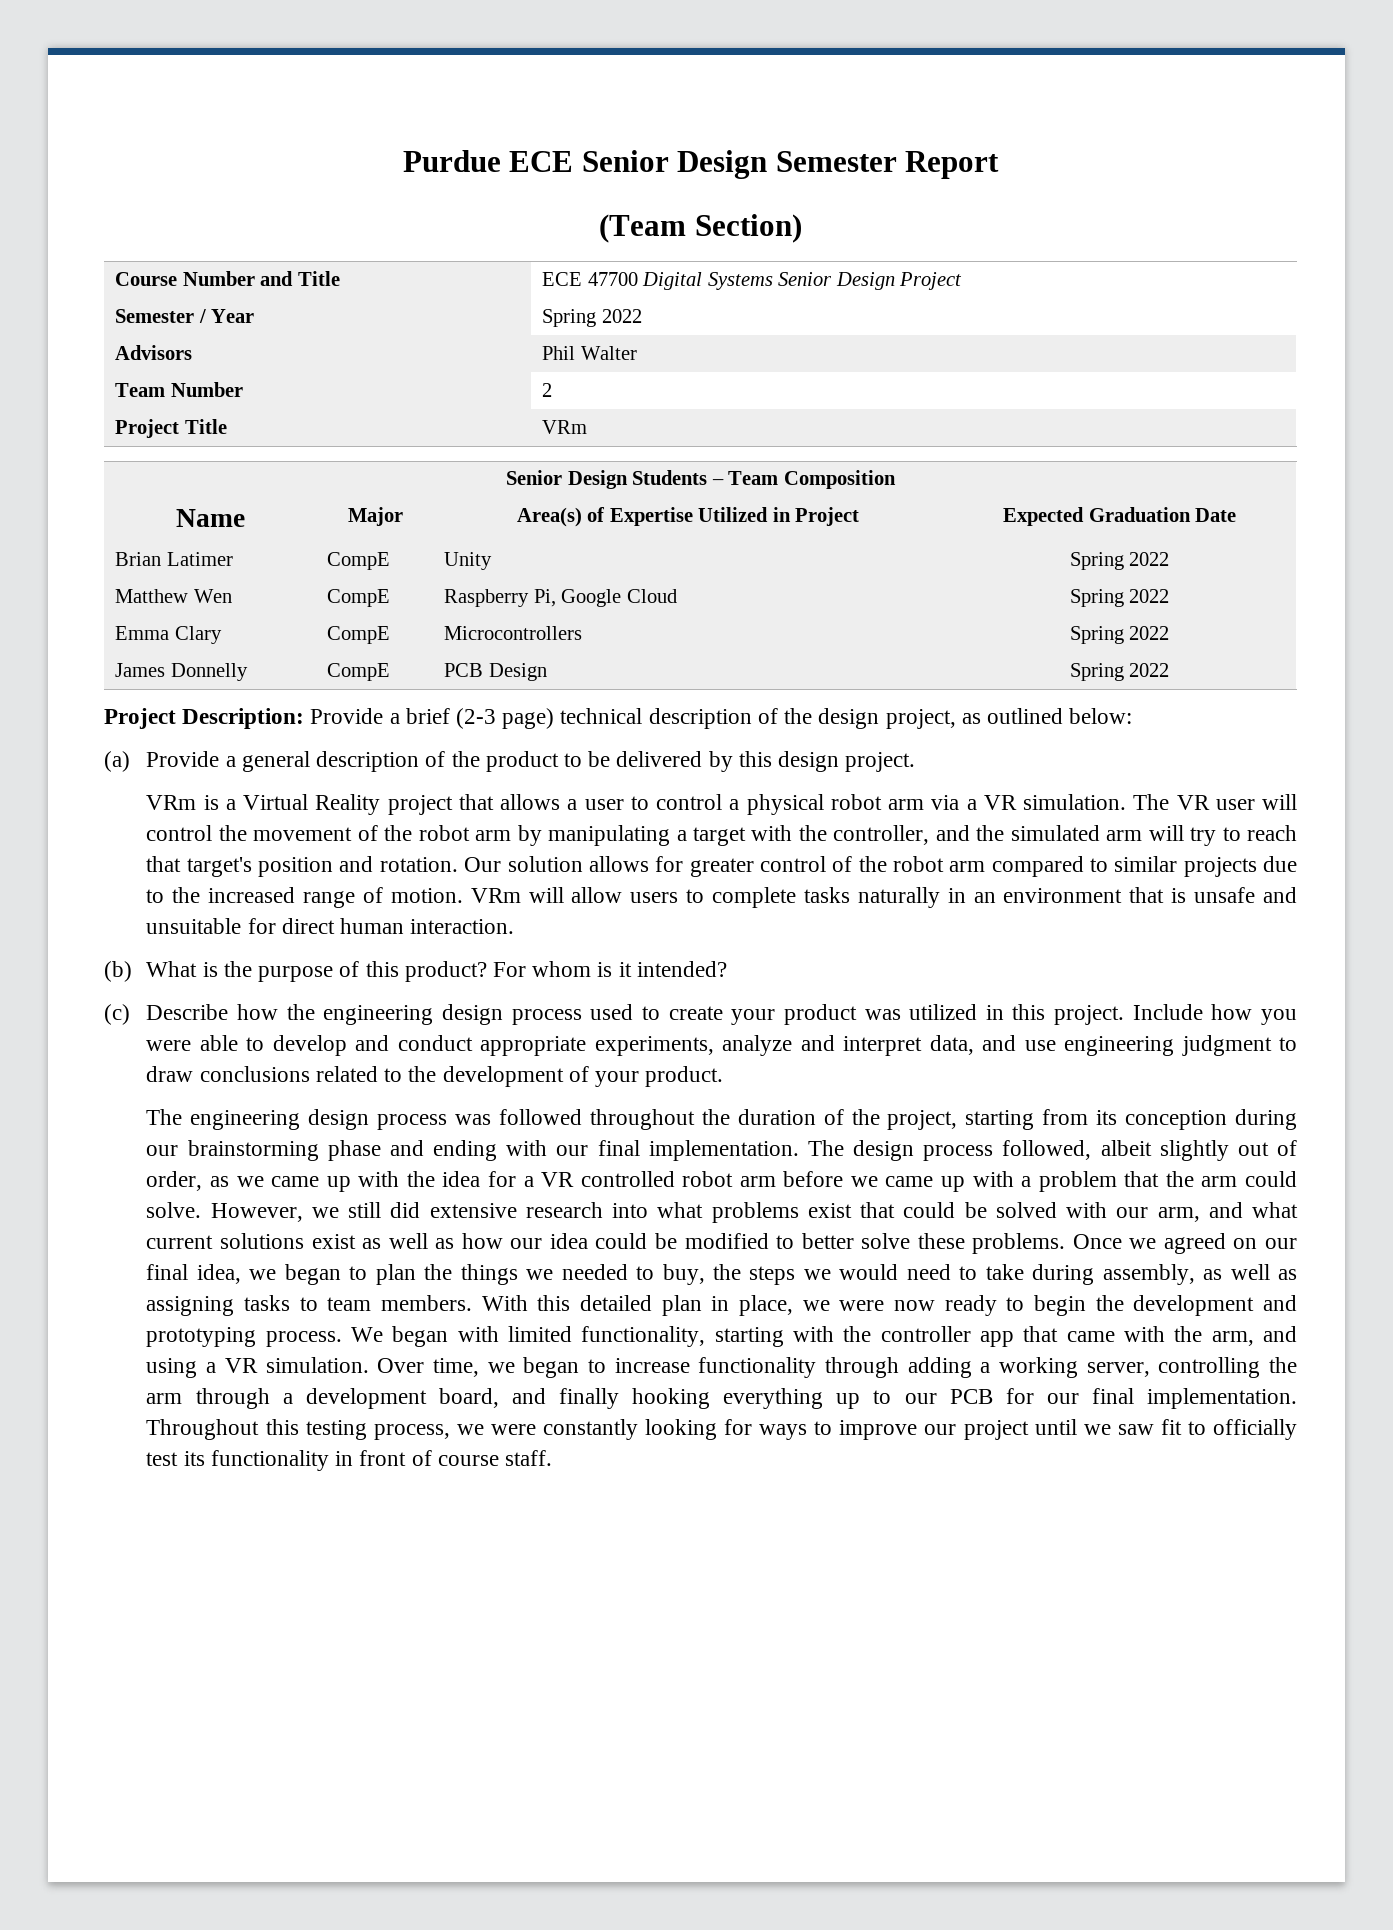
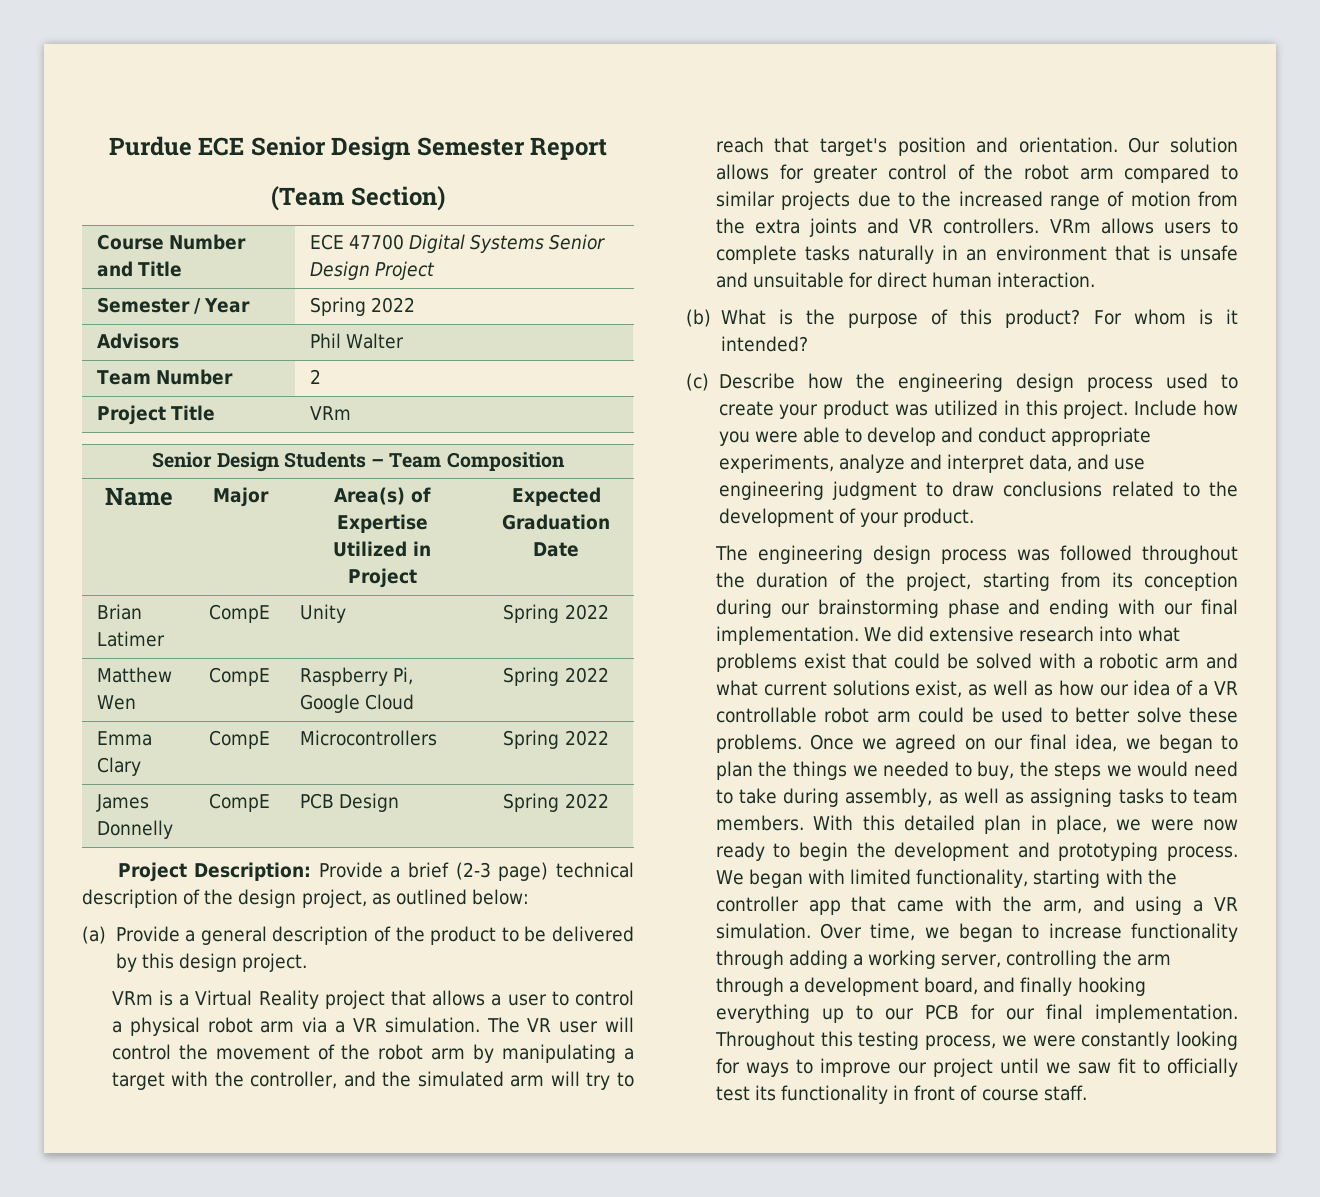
- The VR user will control the movement of the robot arm by manipulating a target with the controller, and the simulated arm will try to reach that target's position and rotation.
+ The VR user will control the movement of the robot arm by manipulating a target with the controller, and the simulated arm will try to reach that target's position and orientation.
- Our solution allows for greater control of the robot arm compared to similar projects due to the increased range of motion. VRm will allow users to complete tasks naturally in an environment that is unsafe and unsuitable for direct human interaction.
+ Our solution allows for greater control of the robot arm compared to similar projects due to the increased range of motion from the extra joints and VR controllers. VRm allows users to complete tasks naturally in an environment that is unsafe and unsuitable for direct human interaction.
- The design process followed, albeit slightly out of order, as we came up with the idea for a VR controlled robot arm before we came up with a problem that the arm could solve. However, we still did extensive research into what problems exist that could be solved with our arm, and what current solutions exist as well as how our idea could be modified to better solve these problems.
+ We did extensive research into what problems exist that could be solved with a robotic arm and what current solutions exist, as well as how our idea of a VR controllable robot arm could be used to better solve these problems.

